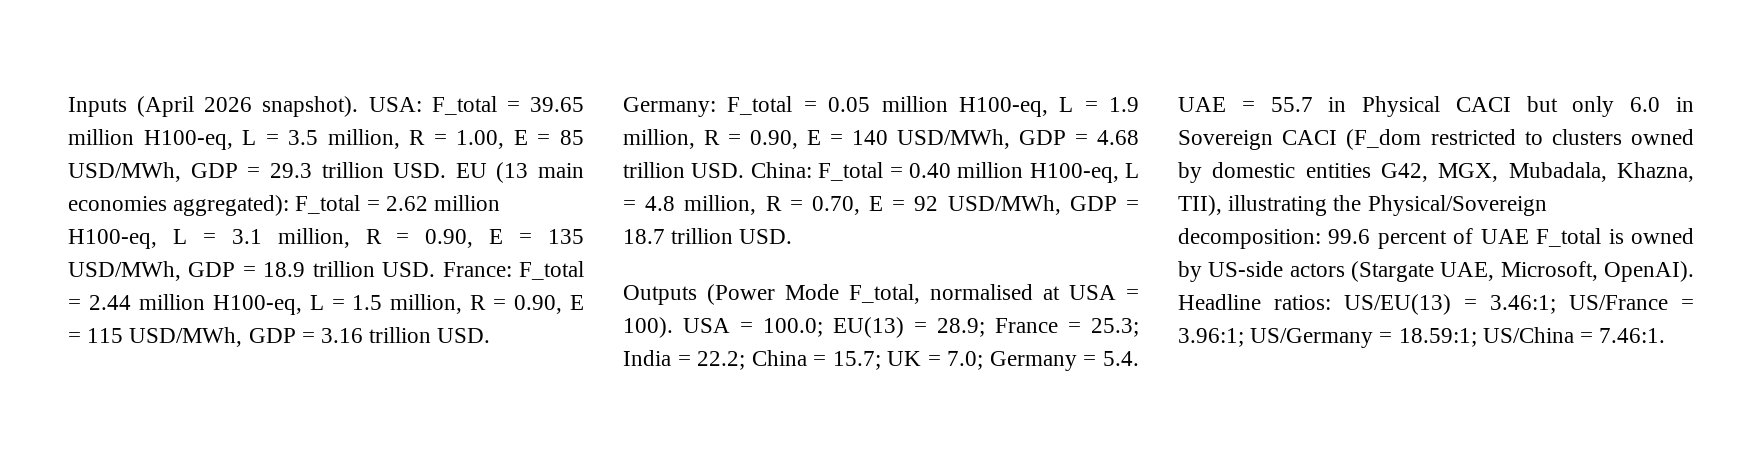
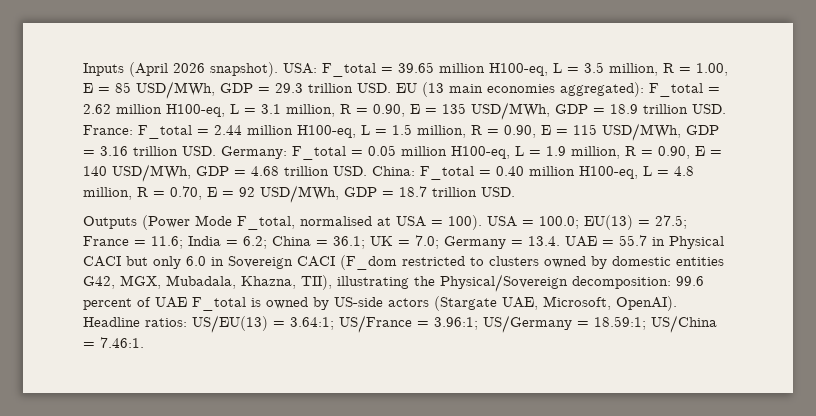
- USA = 100.0; EU(13) = 28.9; France = 25.3; India = 22.2; China = 15.7; UK = 7.0; Germany = 5.4. UAE = 55.7 in Physical CACI but only 6.0 in Sovereign CACI (F_dom restricted to clusters owned by domestic entities G42, MGX, Mubadala, Khazna, TII), illustrating the Physical/Sovereign decomposition: 99.6 percent of UAE F_total is owned by US-side actors (Stargate UAE, Microsoft, OpenAI).
+ USA = 100.0; EU(13) = 27.5; France = 11.6; India = 6.2; China = 36.1; UK = 7.0; Germany = 13.4. UAE = 55.7 in Physical CACI but only 6.0 in Sovereign CACI (F_dom restricted to clusters owned by domestic entities G42, MGX, Mubadala, Khazna, TII), illustrating the Physical/Sovereign decomposition: 99.6 percent of UAE F_total is owned by US-side actors (Stargate UAE, Microsoft, OpenAI).
- Headline ratios: US/EU(13) = 3.46:1; US/France = 3.96:1; US/Germany = 18.59:1; US/China = 7.46:1.
+ Headline ratios: US/EU(13) = 3.64:1; US/France = 3.96:1; US/Germany = 18.59:1; US/China = 7.46:1.

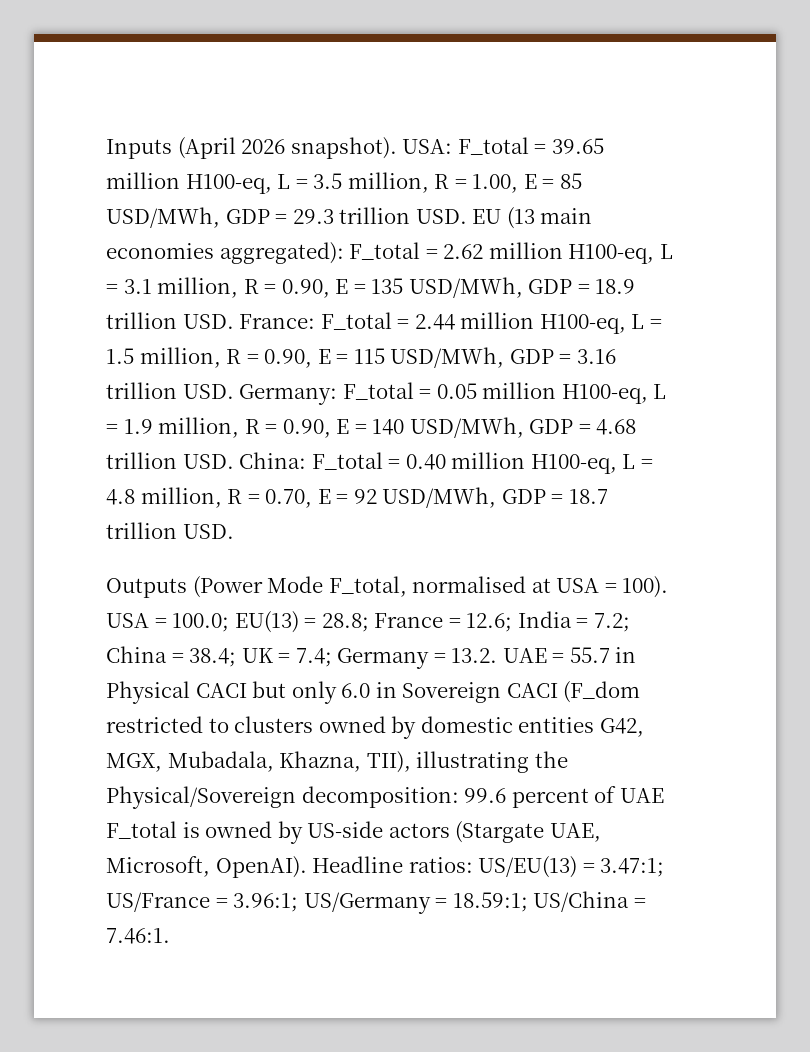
- USA = 100.0; EU(13) = 27.5; France = 11.6; India = 6.2; China = 36.1; UK = 7.0; Germany = 13.4. UAE = 55.7 in Physical CACI but only 6.0 in Sovereign CACI (F_dom restricted to clusters owned by domestic entities G42, MGX, Mubadala, Khazna, TII), illustrating the Physical/Sovereign decomposition: 99.6 percent of UAE F_total is owned by US-side actors (Stargate UAE, Microsoft, OpenAI).
+ USA = 100.0; EU(13) = 28.8; France = 12.6; India = 7.2; China = 38.4; UK = 7.4; Germany = 13.2. UAE = 55.7 in Physical CACI but only 6.0 in Sovereign CACI (F_dom restricted to clusters owned by domestic entities G42, MGX, Mubadala, Khazna, TII), illustrating the Physical/Sovereign decomposition: 99.6 percent of UAE F_total is owned by US-side actors (Stargate UAE, Microsoft, OpenAI).
- Headline ratios: US/EU(13) = 3.64:1; US/France = 3.96:1; US/Germany = 18.59:1; US/China = 7.46:1.
+ Headline ratios: US/EU(13) = 3.47:1; US/France = 3.96:1; US/Germany = 18.59:1; US/China = 7.46:1.

